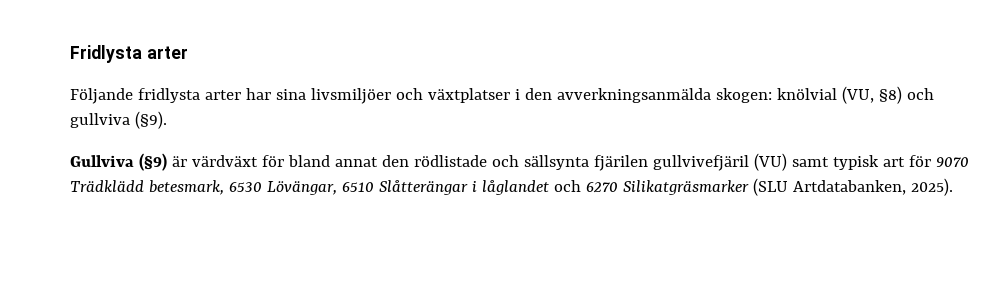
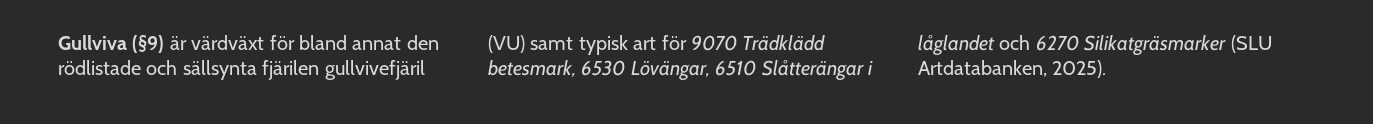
- Fridlysta arter
- Följande fridlysta arter har sina livsmiljöer och växtplatser i den avverkningsanmälda skogen: knölvial (VU, §8) och gullviva (§9).

